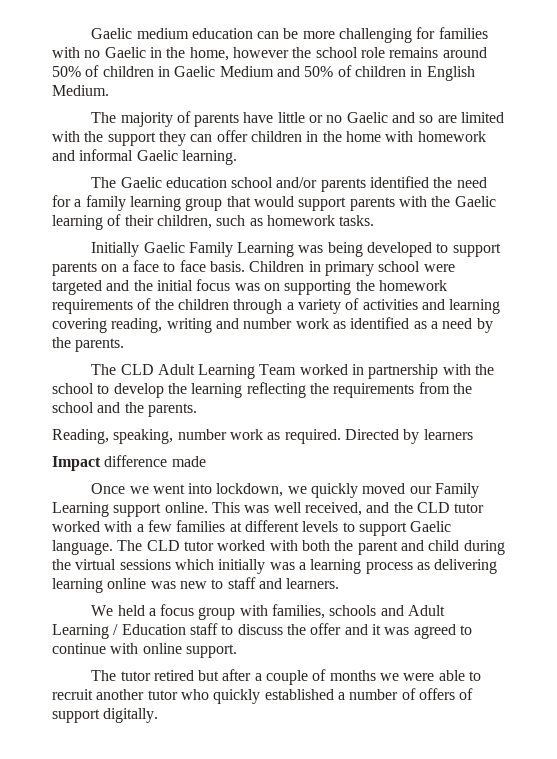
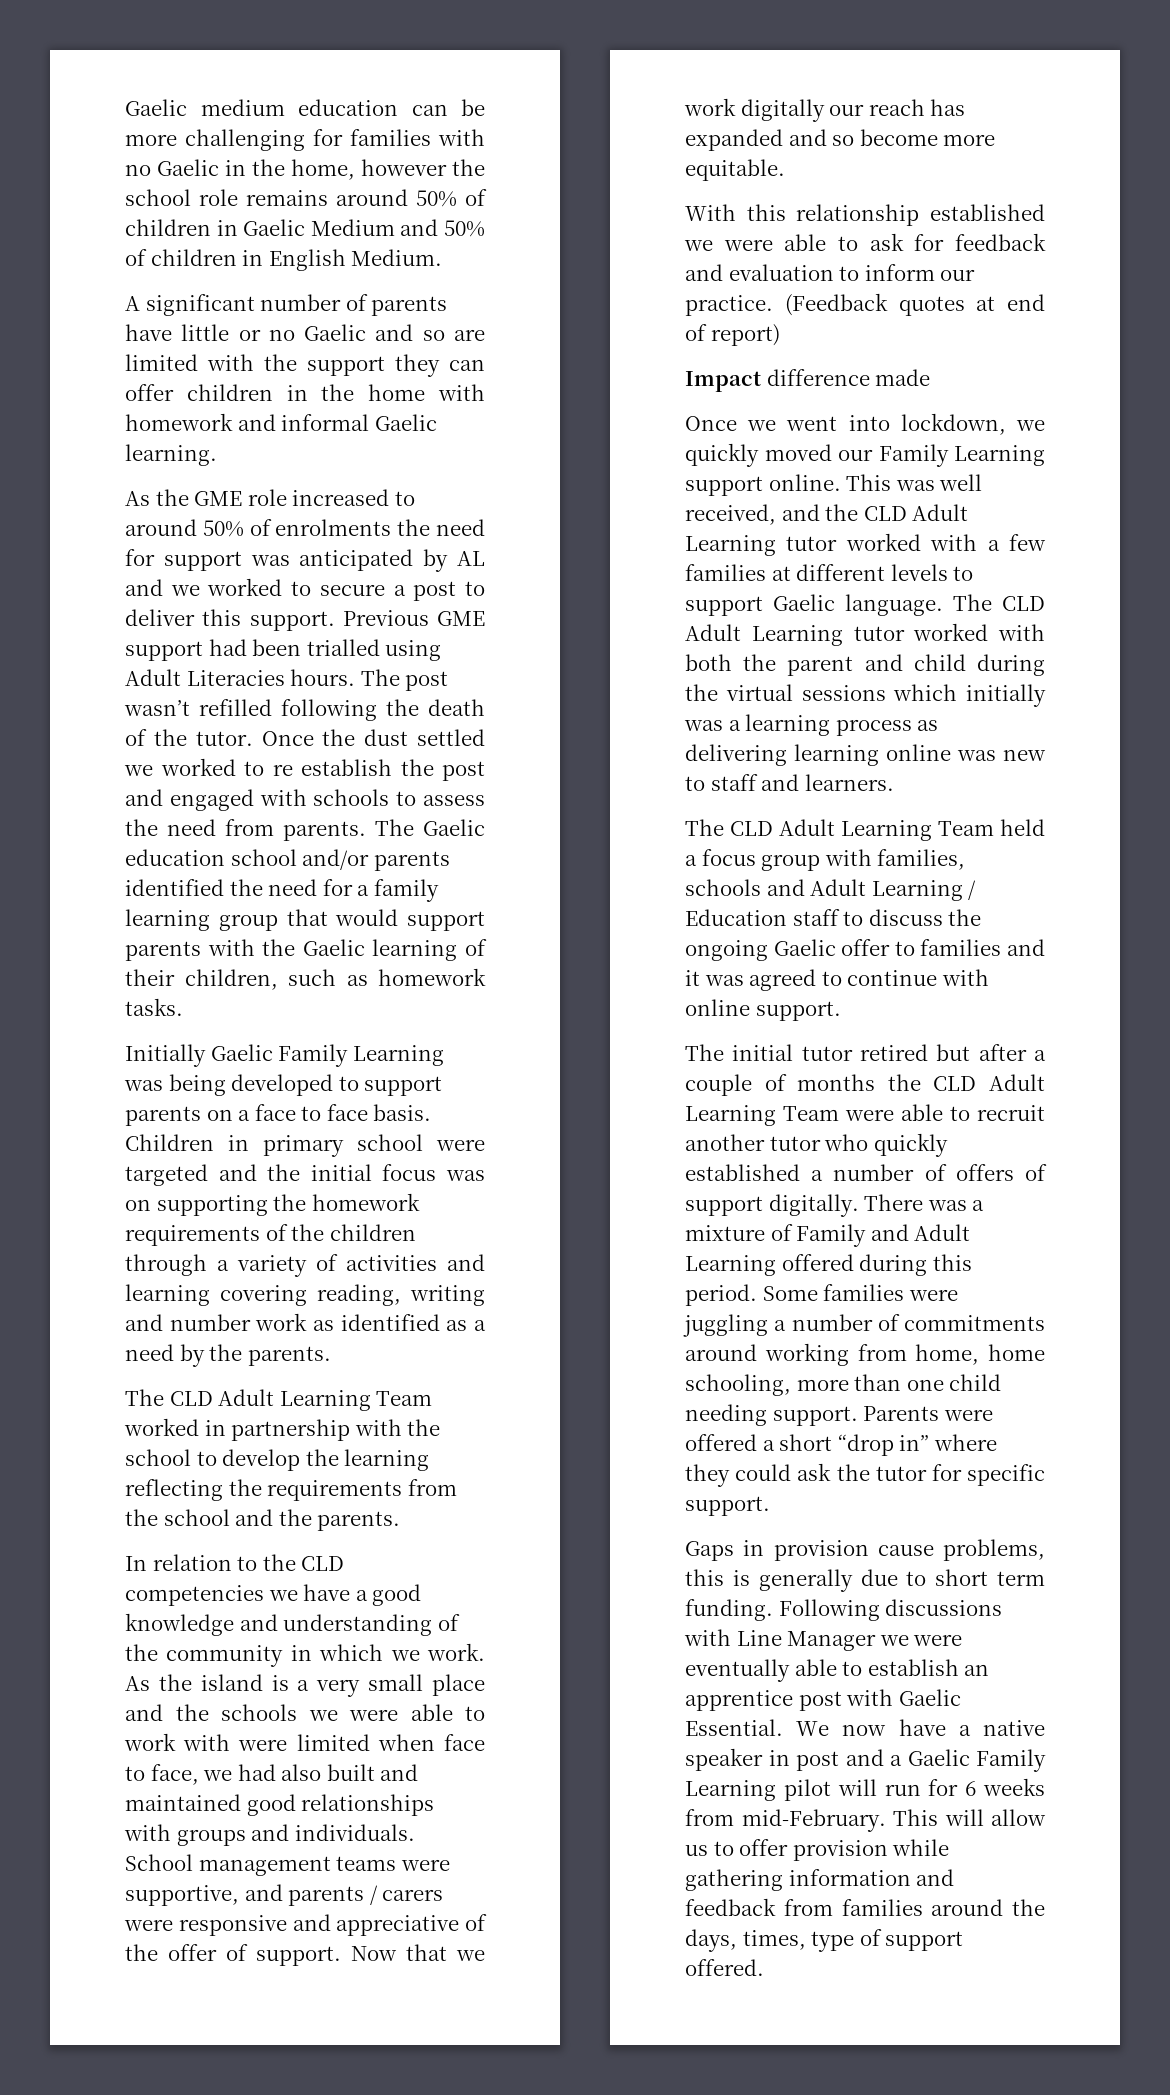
- The majority of parents have little or no Gaelic and so are limited with the support they can offer children in the home with homework and informal Gaelic learning.
+ A significant number of parents have little or no Gaelic and so are limited with the support they can offer children in the home with homework and informal Gaelic learning.
+ As the GME role increased to around 50% of enrolments the need for support was anticipated by AL and we worked to secure a post to deliver this support. Previous GME support had been trialled using Adult Literacies hours. The post wasn’t refilled following the death of the tutor. Once the dust settled we worked to re establish the post and engaged with schools to assess the need from parents.
- Reading, speaking, number work as required. Directed by learners
+ In relation to the CLD competencies we have a good knowledge and understanding of the community in which we work. As the island is a very small place and the schools we were able to work with were limited when face to face, we had also built and maintained good relationships with groups and individuals. School management teams were supportive, and parents / carers were responsive and appreciative of the offer of support. Now that we work digitally our reach has expanded and so become more equitable.
+ With this relationship established we were able to ask for feedback and evaluation to inform our practice. (Feedback quotes at end of report)
- This was well received, and the CLD tutor worked with a few families at different levels to support Gaelic language.
+ This was well received, and the CLD Adult Learning tutor worked with a few families at different levels to support Gaelic language.
- The CLD tutor worked with both the parent and child during the virtual sessions which initially was a learning process as delivering learning online was new to staff and learners.
+ The CLD Adult Learning tutor worked with both the parent and child during the virtual sessions which initially was a learning process as delivering learning online was new to staff and learners.
- We held a focus group with families, schools and Adult Learning / Education staff to discuss the offer and it was agreed to continue with online support.
+ The CLD Adult Learning Team held a focus group with families, schools and Adult Learning / Education staff to discuss the ongoing Gaelic offer to families and it was agreed to continue with online support.
- The tutor retired but after a couple of months we were able to recruit another tutor who quickly established a number of offers of support digitally.
+ The initial tutor retired but after a couple of months the CLD Adult Learning Team were able to recruit another tutor who quickly established a number of offers of support digitally.
+ There was a mixture of Family and Adult Learning offered during this period. Some families were juggling a number of commitments around working from home, home schooling, more than one child needing support. Parents were offered a short “drop in” where they could ask the tutor for specific support.
+ Gaps in provision cause problems, this is generally due to short term funding. Following discussions with Line Manager we were eventually able to establish an apprentice post with Gaelic Essential. We now have a native speaker in post and a Gaelic Family Learning pilot will run for 6 weeks from mid-February. This will allow us to offer provision while gathering information and feedback from families around the days, times, type of support offered.

